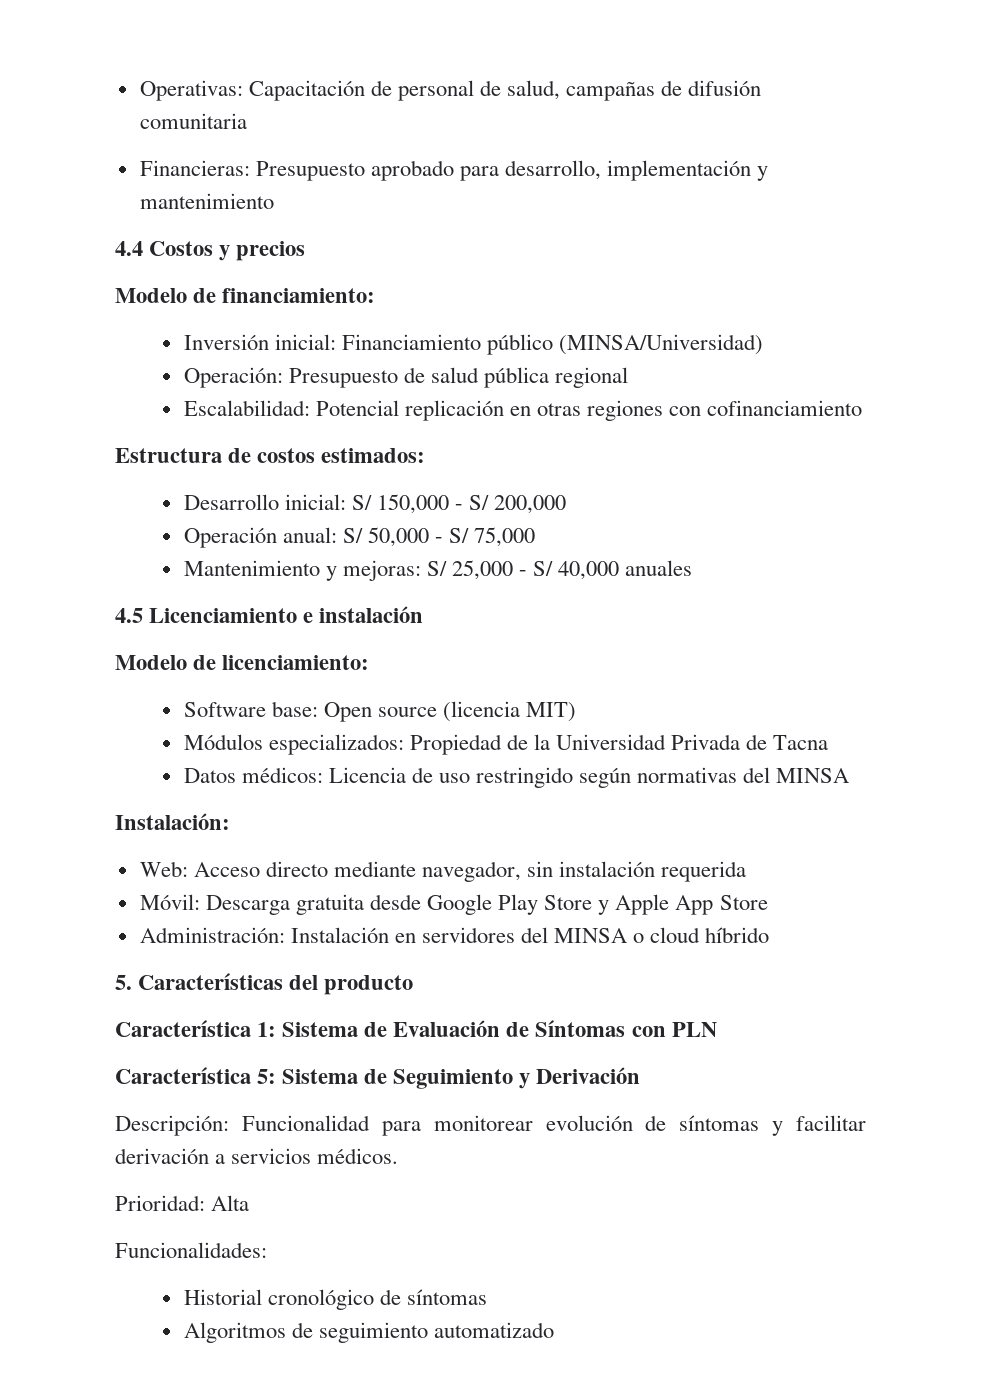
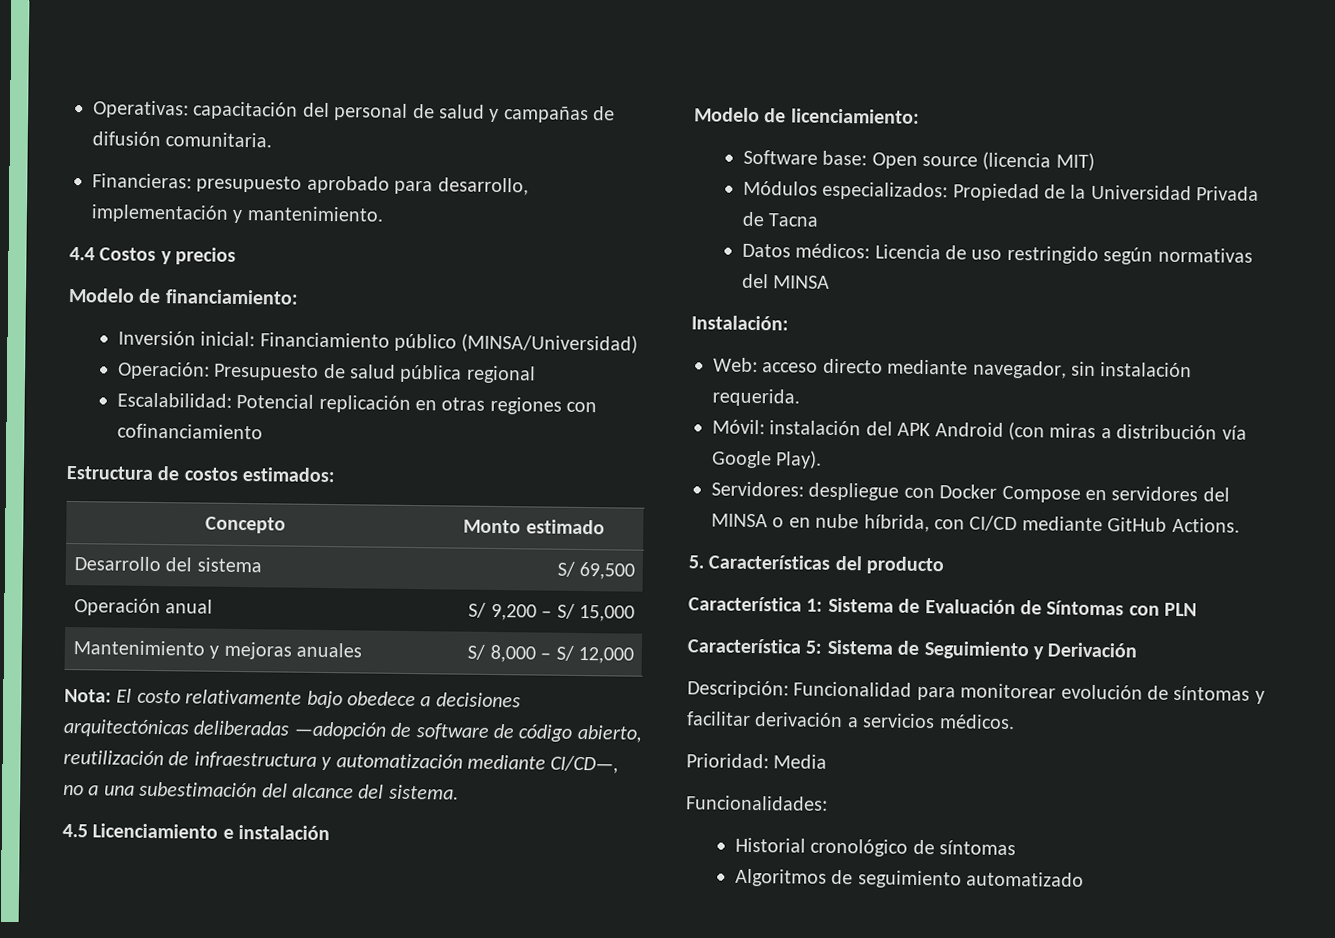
- Operativas: Capacitación de personal de salud, campañas de difusión comunitaria
+ Operativas: capacitación del personal de salud y campañas de difusión comunitaria.
- Financieras: Presupuesto aprobado para desarrollo, implementación y mantenimiento
+ Financieras: presupuesto aprobado para desarrollo, implementación y mantenimiento.
- Desarrollo inicial: S/ 150,000 - S/ 200,000
- Operación anual: S/ 50,000 - S/ 75,000
- Mantenimiento y mejoras: S/ 25,000 - S/ 40,000 anuales
+ Concepto | Monto estimado
+ Desarrollo del sistema | S/ 69,500
+ Operación anual | S/ 9,200 – S/ 15,000
+ Mantenimiento y mejoras anuales | S/ 8,000 – S/ 12,000
+ Nota: El costo relativamente bajo obedece a decisiones arquitectónicas deliberadas —adopción de software de código abierto, reutilización de infraestructura y automatización mediante CI/CD—, no a una subestimación del alcance del sistema.
- Web: Acceso directo mediante navegador, sin instalación requerida
+ Web: acceso directo mediante navegador, sin instalación requerida.
- Móvil: Descarga gratuita desde Google Play Store y Apple App Store
- Administración: Instalación en servidores del MINSA o cloud híbrido
+ Móvil: instalación del APK Android (con miras a distribución vía Google Play).
+ Servidores: despliegue con Docker Compose en servidores del MINSA o en nube híbrida, con CI/CD mediante GitHub Actions.
- Prioridad: Alta
+ Prioridad: Media

